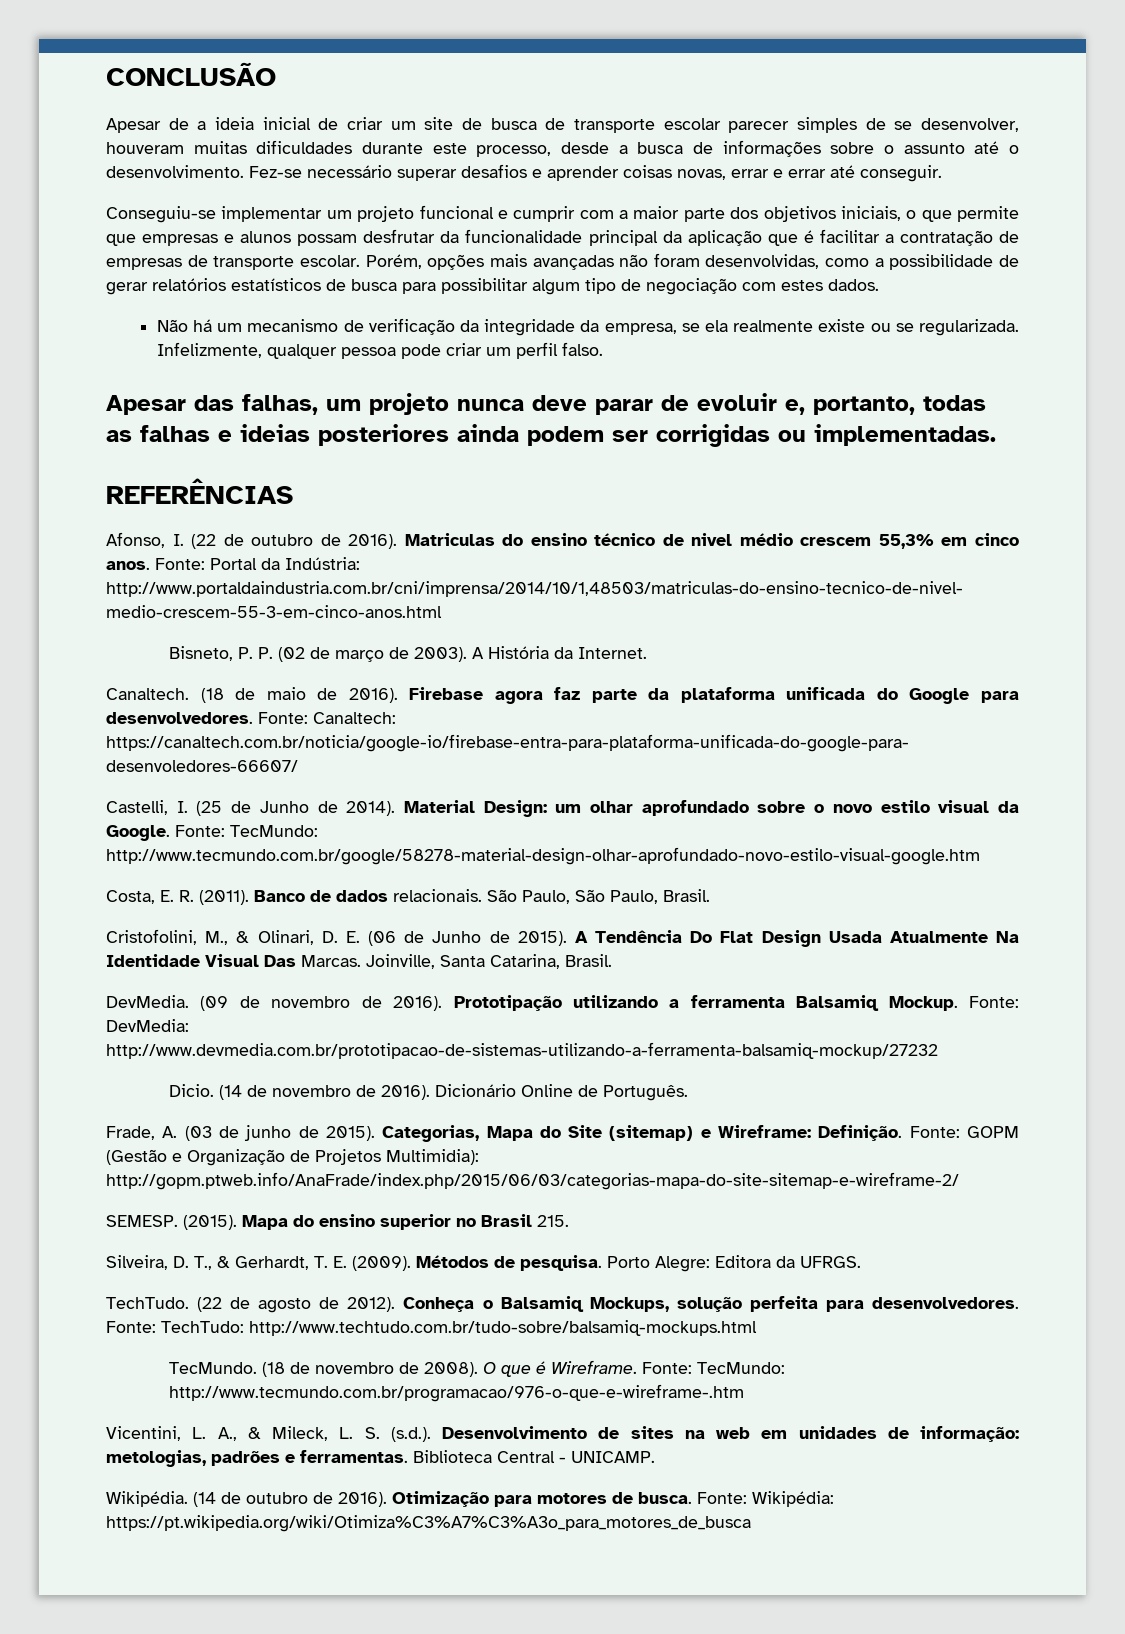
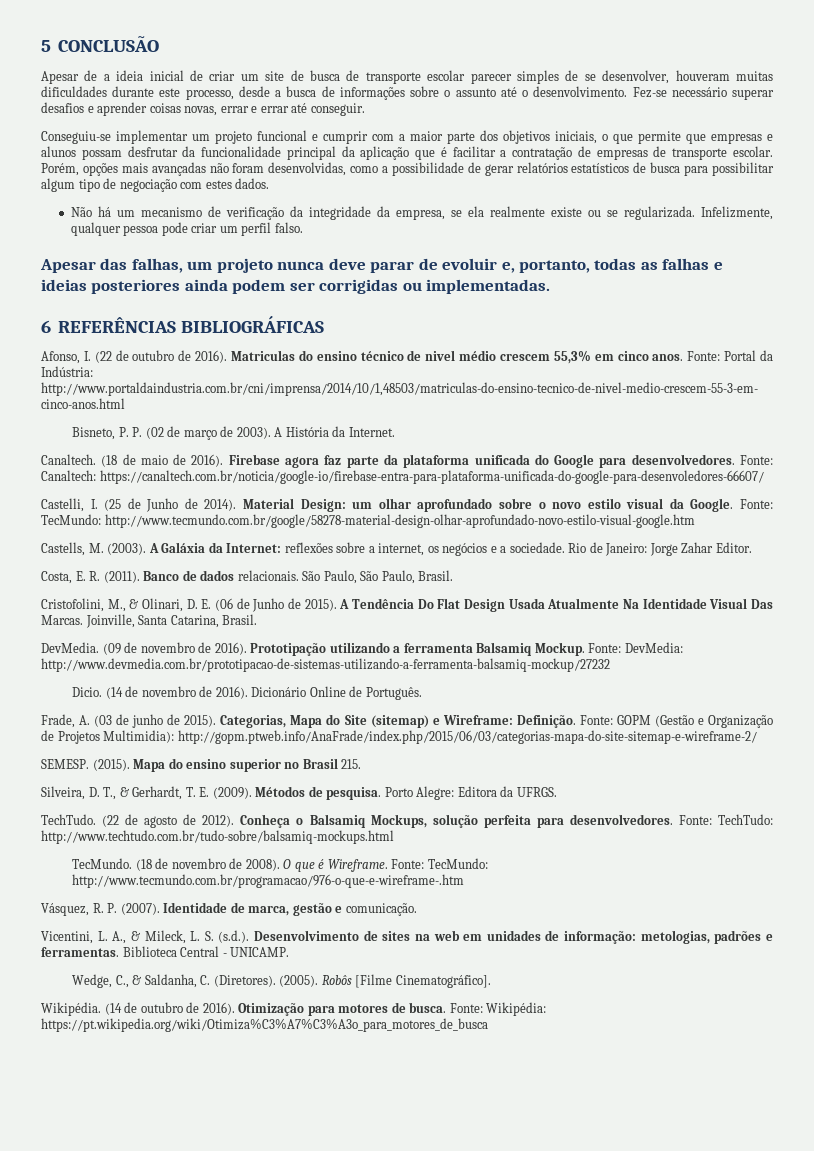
- CONCLUSÃO
+ 5 CONCLUSÃO
- REFERÊNCIAS
+ 6 REFERÊNCIAS BIBLIOGRÁFICAS
+ Castells, M. (2003). A Galáxia da Internet: reflexões sobre a internet, os negócios e a sociedade. Rio de Janeiro: Jorge Zahar Editor.
+ Vásquez, R. P. (2007). Identidade de marca, gestão e comunicação.
+ Wedge, C., & Saldanha, C. (Diretores). (2005). Robôs [Filme Cinematográfico].

